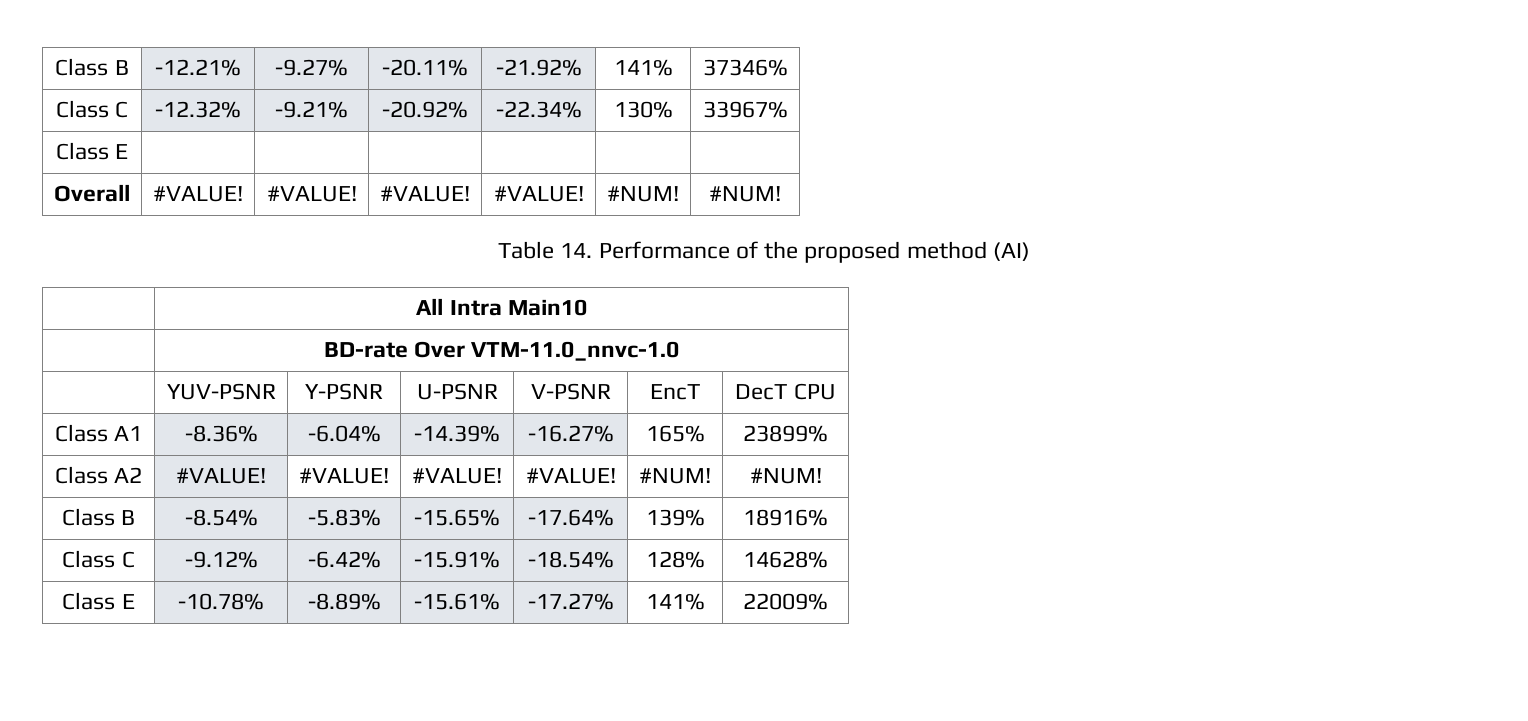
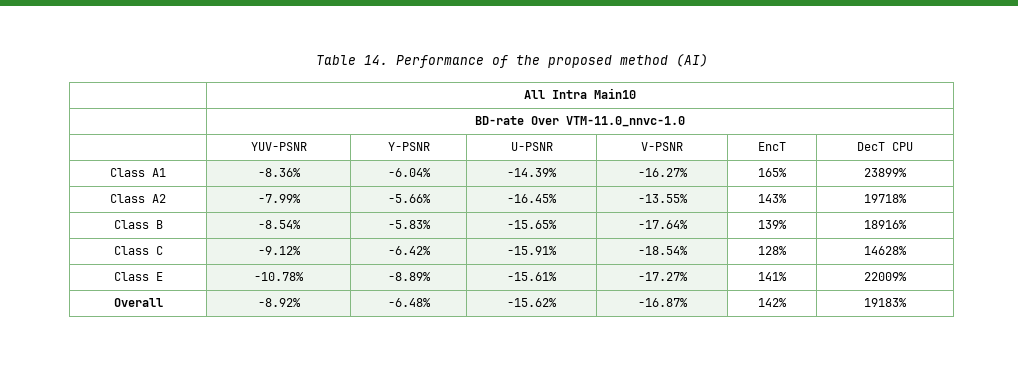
- Class B | -12.21% | -9.27% | -20.11% | -21.92% | 141% | 37346%
- Class C | -12.32% | -9.21% | -20.92% | -22.34% | 130% | 33967%
- Class E | | | | | |
- Overall | #VALUE! | #VALUE! | #VALUE! | #VALUE! | #NUM! | #NUM!
- Class A2 | #VALUE! | #VALUE! | #VALUE! | #VALUE! | #NUM! | #NUM!
+ Class A2 | -7.99% | -5.66% | -16.45% | -13.55% | 143% | 19718%
+ Overall | -8.92% | -6.48% | -15.62% | -16.87% | 142% | 19183%

